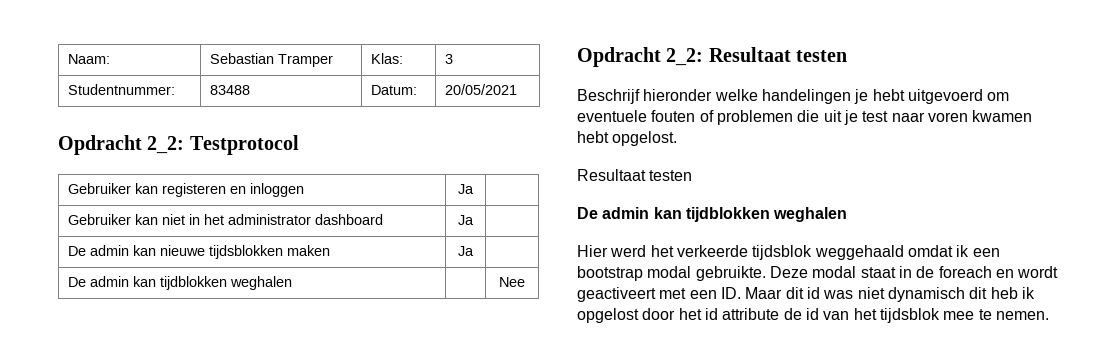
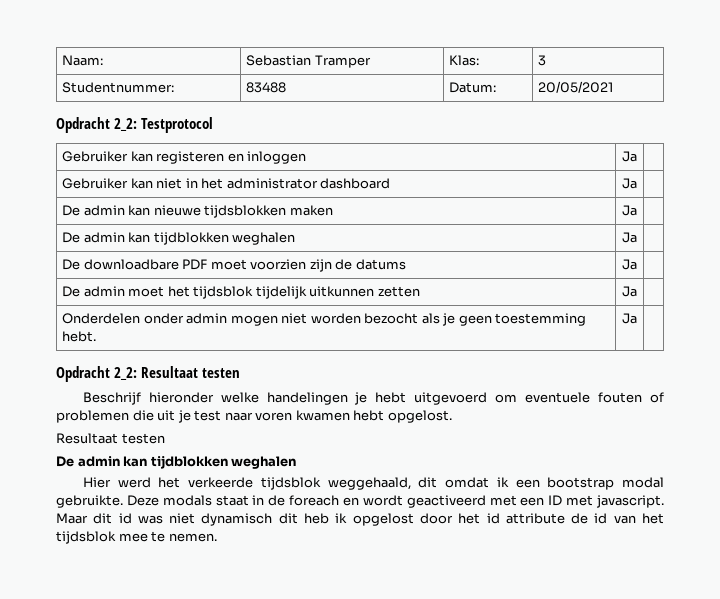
- De admin kan tijdblokken weghalen | | Nee
+ De admin kan tijdblokken weghalen | Ja |
+ De downloadbare PDF moet voorzien zijn de datums | Ja |
+ De admin moet het tijdsblok tijdelijk uitkunnen zetten | Ja |
+ Onderdelen onder admin mogen niet worden bezocht als je geen toestemming hebt. | Ja |
- Hier werd het verkeerde tijdsblok weggehaald omdat ik een bootstrap modal gebruikte.
+ Hier werd het verkeerde tijdsblok weggehaald, dit omdat ik een bootstrap modal gebruikte.
- Deze modal staat in de foreach en wordt geactiveert met een ID. Maar dit id was niet dynamisch dit heb ik opgelost door het id attribute de id van het tijdsblok mee te nemen.
+ Deze modals staat in de foreach en wordt geactiveerd met een ID met javascript. Maar dit id was niet dynamisch dit heb ik opgelost door het id attribute de id van het tijdsblok mee te nemen.

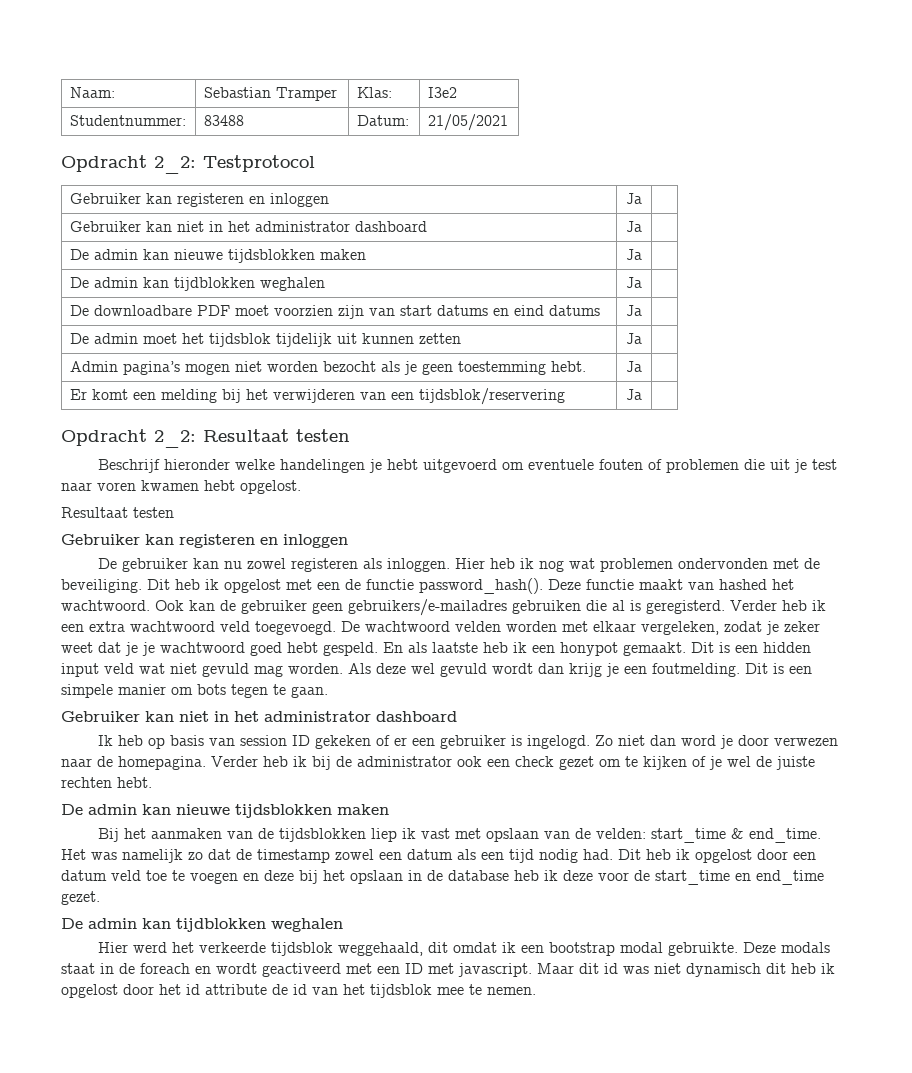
- Naam: | Sebastian Tramper | Klas: | 3
+ Naam: | Sebastian Tramper | Klas: | I3e2
- Studentnummer: | 83488 | Datum: | 20/05/2021
+ Studentnummer: | 83488 | Datum: | 21/05/2021
- De downloadbare PDF moet voorzien zijn de datums | Ja |
+ De downloadbare PDF moet voorzien zijn van start datums en eind datums | Ja |
- De admin moet het tijdsblok tijdelijk uitkunnen zetten | Ja |
+ De admin moet het tijdsblok tijdelijk uit kunnen zetten | Ja |
- Onderdelen onder admin mogen niet worden bezocht als je geen toestemming hebt. | Ja |
+ Admin pagina’s mogen niet worden bezocht als je geen toestemming hebt. | Ja |
+ Er komt een melding bij het verwijderen van een tijdsblok/reservering | Ja |
  Beschrijf hieronder welke handelingen je hebt uitgevoerd om eventuele fouten of problemen die uit je test naar voren kwamen hebt opgelost.
  Resultaat testen
+ Gebruiker kan registeren en inloggen
+ De gebruiker kan nu zowel registeren als inloggen. Hier heb ik nog wat problemen ondervonden met de beveiliging. Dit heb ik opgelost met een de functie password_hash(). Deze functie maakt van hashed het wachtwoord. Ook kan de gebruiker geen gebruikers/e-mailadres gebruiken die al is geregisterd. Verder heb ik een extra wachtwoord veld toegevoegd. De wachtwoord velden worden met elkaar vergeleken, zodat je zeker weet dat je je wachtwoord goed hebt gespeld. En als laatste heb ik een honypot gemaakt. Dit is een hidden input veld wat niet gevuld mag worden. Als deze wel gevuld wordt dan krijg je een foutmelding. Dit is een simpele manier om bots tegen te gaan.
+ Gebruiker kan niet in het administrator dashboard
+ Ik heb op basis van session ID gekeken of er een gebruiker is ingelogd. Zo niet dan word je door verwezen naar de homepagina. Verder heb ik bij de administrator ook een check gezet om te kijken of je wel de juiste rechten hebt.
+ De admin kan nieuwe tijdsblokken maken
+ Bij het aanmaken van de tijdsblokken liep ik vast met opslaan van de velden: start_time & end_time. Het was namelijk zo dat de timestamp zowel een datum als een tijd nodig had. Dit heb ik opgelost door een datum veld toe te voegen en deze bij het opslaan in de database heb ik deze voor de start_time en end_time gezet.

